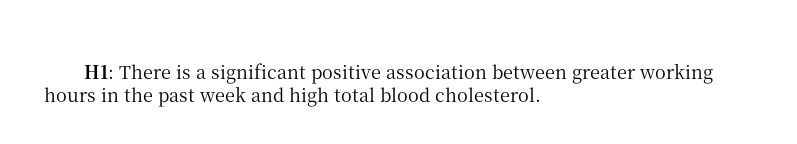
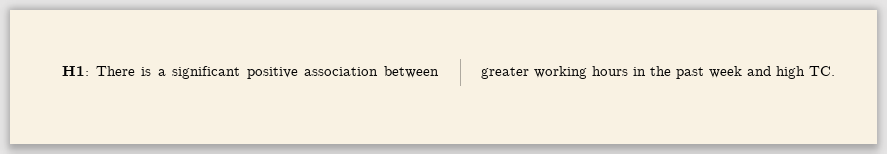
- H1: There is a significant positive association between greater working hours in the past week and high total blood cholesterol.
+ H1: There is a significant positive association between greater working hours in the past week and high TC.

